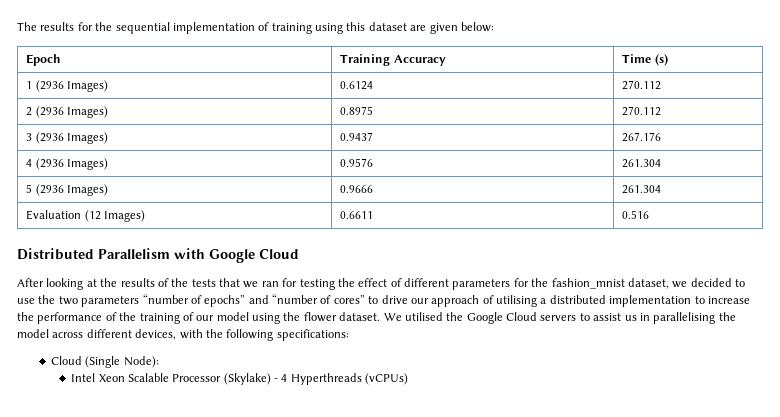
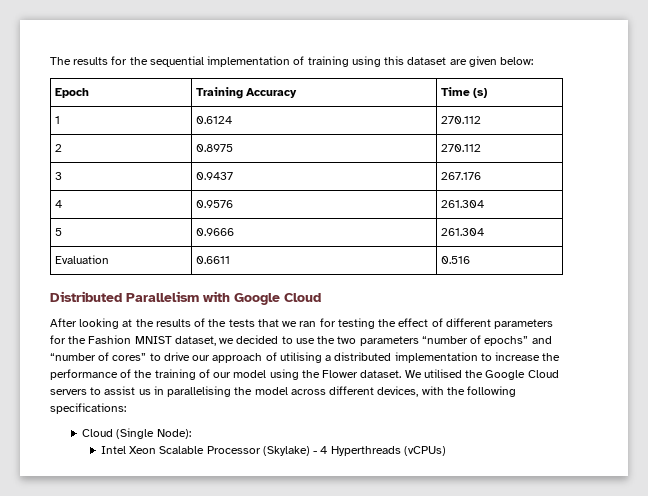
- 1 (2936 Images) | 0.6124 | 270.112
+ 1 | 0.6124 | 270.112
- 2 (2936 Images) | 0.8975 | 270.112
+ 2 | 0.8975 | 270.112
- 3 (2936 Images) | 0.9437 | 267.176
+ 3 | 0.9437 | 267.176
- 4 (2936 Images) | 0.9576 | 261.304
+ 4 | 0.9576 | 261.304
- 5 (2936 Images) | 0.9666 | 261.304
+ 5 | 0.9666 | 261.304
- Evaluation (12 Images) | 0.6611 | 0.516
+ Evaluation | 0.6611 | 0.516
- After looking at the results of the tests that we ran for testing the effect of different parameters for the fashion_mnist dataset, we decided to use the two parameters “number of epochs” and “number of cores” to drive our approach of utilising a distributed implementation to increase the performance of the training of our model using the flower dataset.
+ After looking at the results of the tests that we ran for testing the effect of different parameters for the Fashion MNIST dataset, we decided to use the two parameters “number of epochs” and “number of cores” to drive our approach of utilising a distributed implementation to increase the performance of the training of our model using the Flower dataset.

